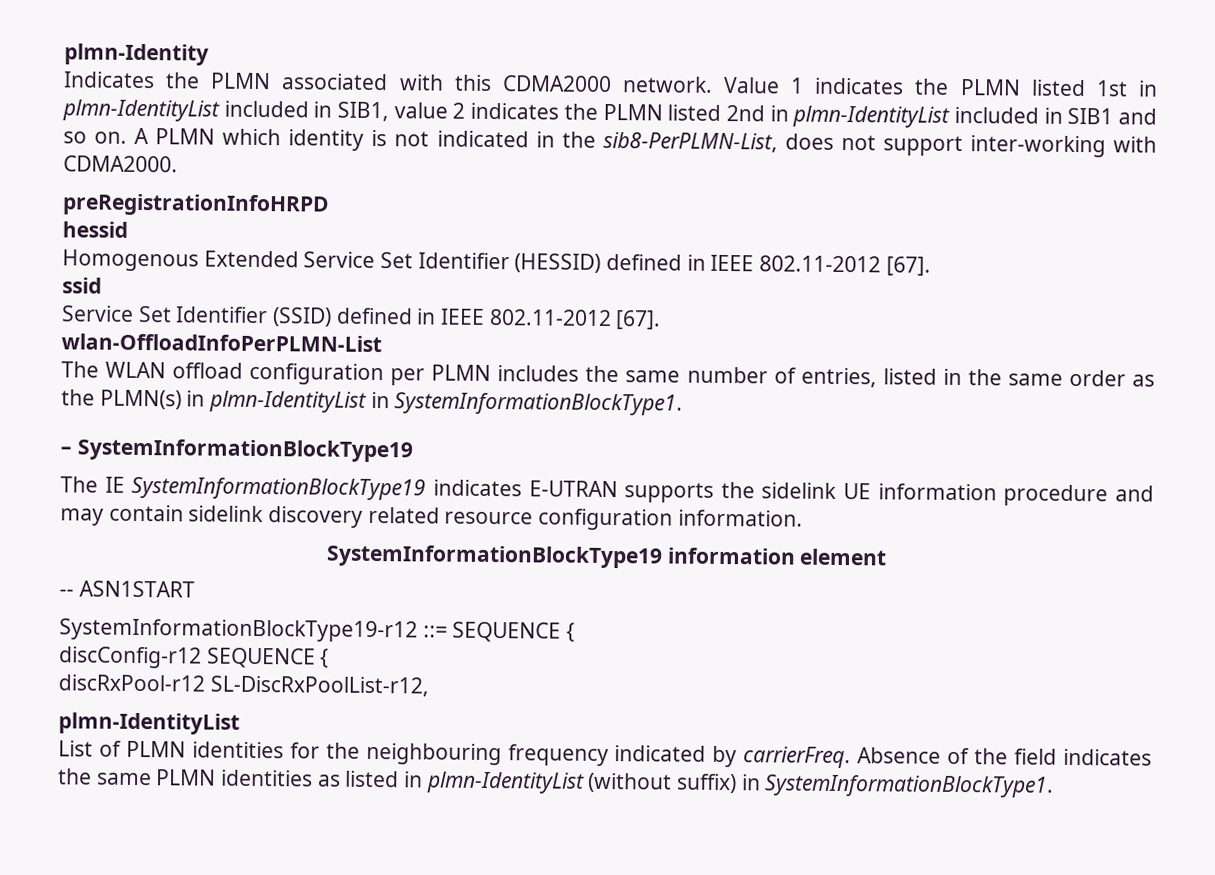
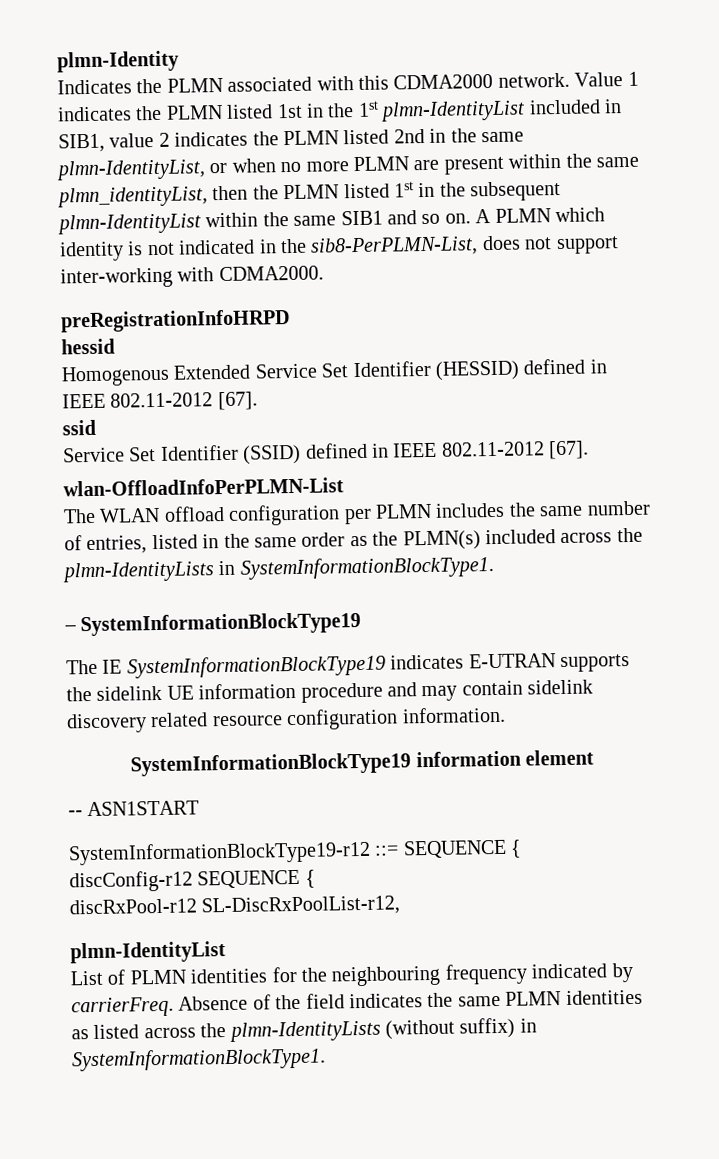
- Value 1 indicates the PLMN listed 1st in plmn-IdentityList included in SIB1, value 2 indicates the PLMN listed 2nd in plmn-IdentityList included in SIB1 and so on.
+ Value 1 indicates the PLMN listed 1st in the 1st plmn-IdentityList included in SIB1, value 2 indicates the PLMN listed 2nd in the same plmn-IdentityList, or when no more PLMN are present within the same plmn_identityList, then the PLMN listed 1st in the subsequent plmn-IdentityList within the same SIB1 and so on.
- The WLAN offload configuration per PLMN includes the same number of entries, listed in the same order as the PLMN(s) in plmn-IdentityList in SystemInformationBlockType1.
+ The WLAN offload configuration per PLMN includes the same number of entries, listed in the same order as the PLMN(s) included across the plmn-IdentityLists in SystemInformationBlockType1.
- Absence of the field indicates the same PLMN identities as listed in plmn-IdentityList (without suffix) in SystemInformationBlockType1.
+ Absence of the field indicates the same PLMN identities as listed across the plmn-IdentityLists (without suffix) in SystemInformationBlockType1.

